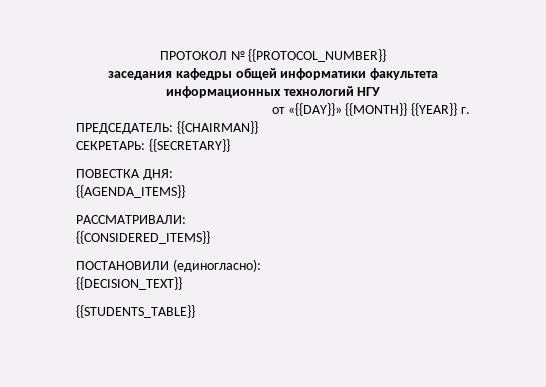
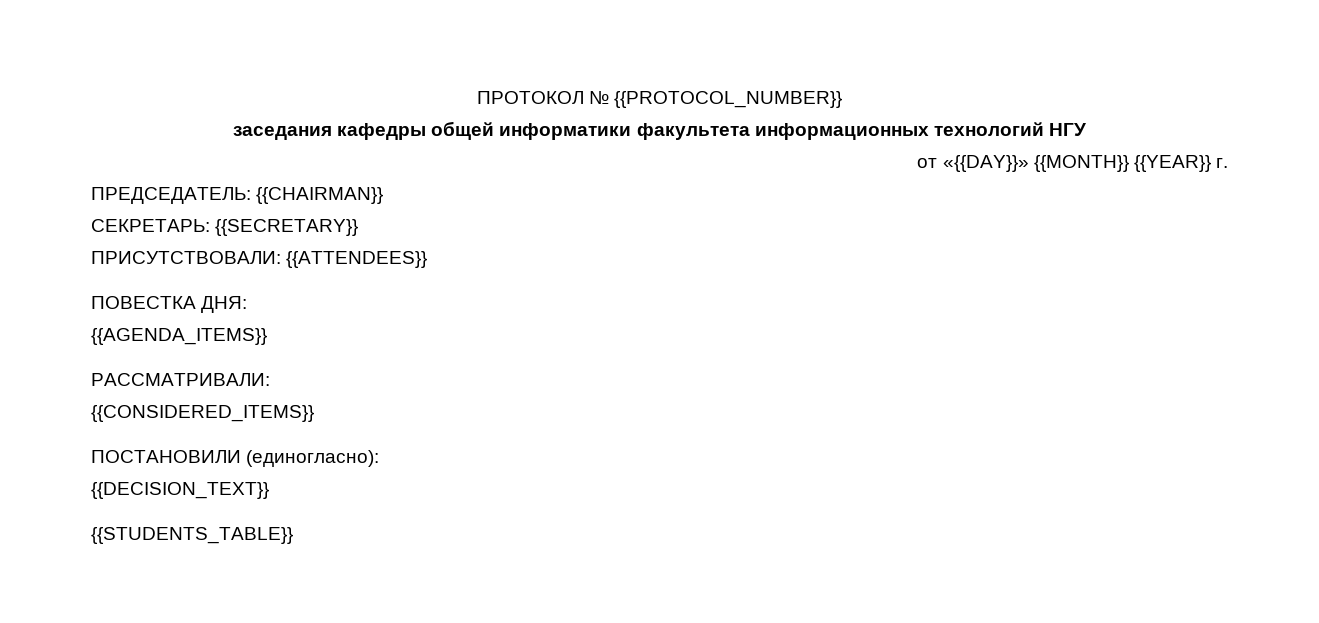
+ ПРИСУТСТВОВАЛИ: {{ATTENDEES}}

